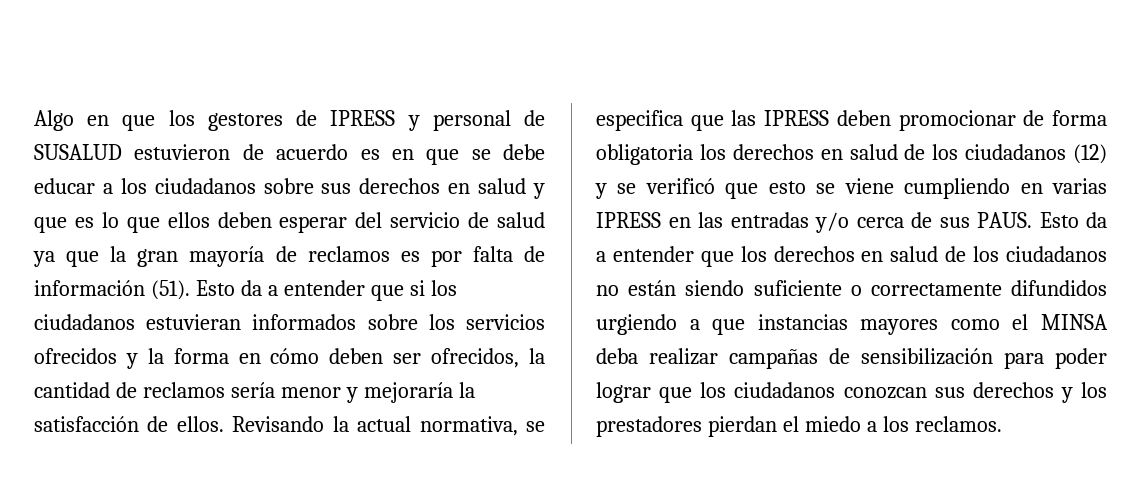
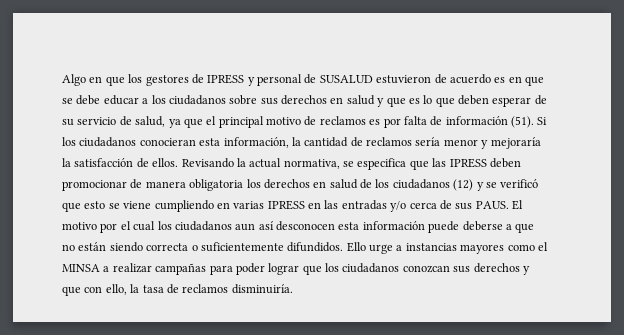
- Algo en que los gestores de IPRESS y personal de SUSALUD estuvieron de acuerdo es en que se debe educar a los ciudadanos sobre sus derechos en salud y que es lo que ellos deben esperar del servicio de salud ya que la gran mayoría de reclamos es por falta de información (51).
+ Algo en que los gestores de IPRESS y personal de SUSALUD estuvieron de acuerdo es en que se debe educar a los ciudadanos sobre sus derechos en salud y que es lo que deben esperar de su servicio de salud, ya que el principal motivo de reclamos es por falta de información (51).
- Esto da a entender que si los ciudadanos estuvieran informados sobre los servicios ofrecidos y la forma en cómo deben ser ofrecidos, la cantidad de reclamos sería menor y mejoraría la satisfacción de ellos.
+ Si los ciudadanos conocieran esta información, la cantidad de reclamos sería menor y mejoraría la satisfacción de ellos.
- Revisando la actual normativa, se especifica que las IPRESS deben promocionar de forma obligatoria los derechos en salud de los ciudadanos (12) y se verificó que esto se viene cumpliendo en varias IPRESS en las entradas y/o cerca de sus PAUS.
+ Revisando la actual normativa, se especifica que las IPRESS deben promocionar de manera obligatoria los derechos en salud de los ciudadanos (12) y se verificó que esto se viene cumpliendo en varias IPRESS en las entradas y/o cerca de sus PAUS.
- Esto da a entender que los derechos en salud de los ciudadanos no están siendo suficiente o correctamente difundidos urgiendo a que instancias mayores como el MINSA deba realizar campañas de sensibilización para poder lograr que los ciudadanos conozcan sus derechos y los prestadores pierdan el miedo a los reclamos.
+ El motivo por el cual los ciudadanos aun así desconocen esta información puede deberse a que no están siendo correcta o suficientemente difundidos. Ello urge a instancias mayores como el MINSA a realizar campañas para poder lograr que los ciudadanos conozcan sus derechos y que con ello, la tasa de reclamos disminuiría.

